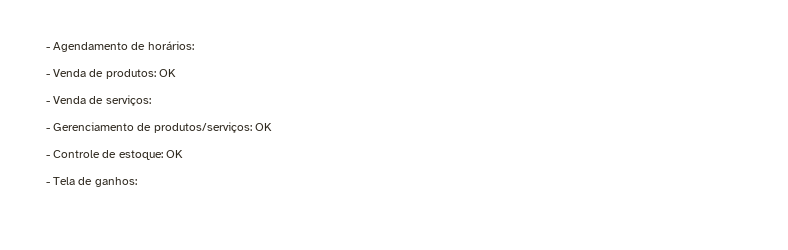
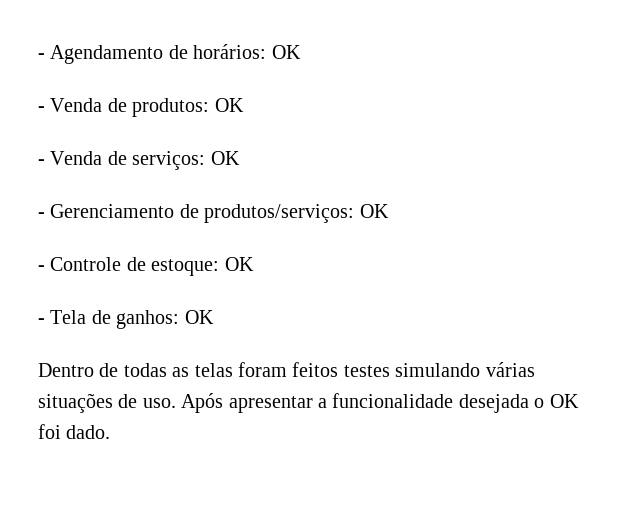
- - Agendamento de horários:
+ - Agendamento de horários: OK
- - Venda de serviços:
+ - Venda de serviços: OK
- - Tela de ganhos:
+ - Tela de ganhos: OK
+ Dentro de todas as telas foram feitos testes simulando várias situações de uso. Após apresentar a funcionalidade desejada o OK foi dado.

